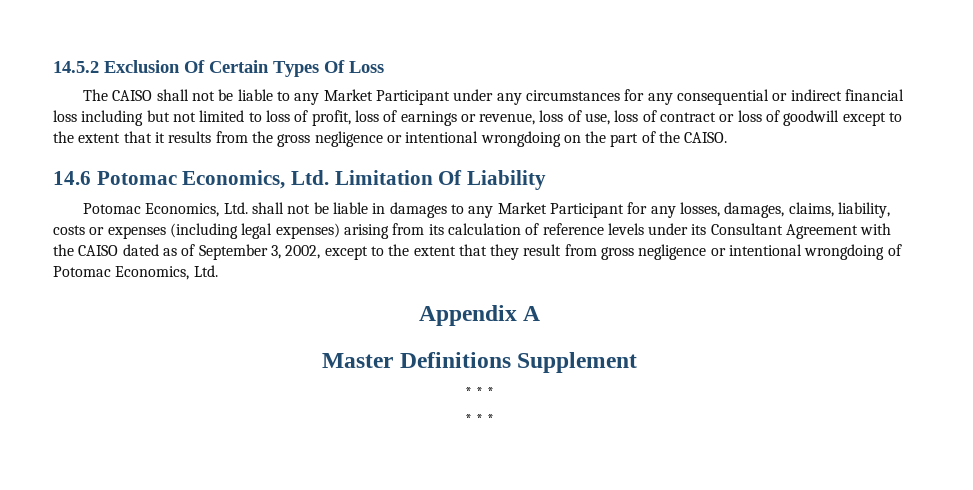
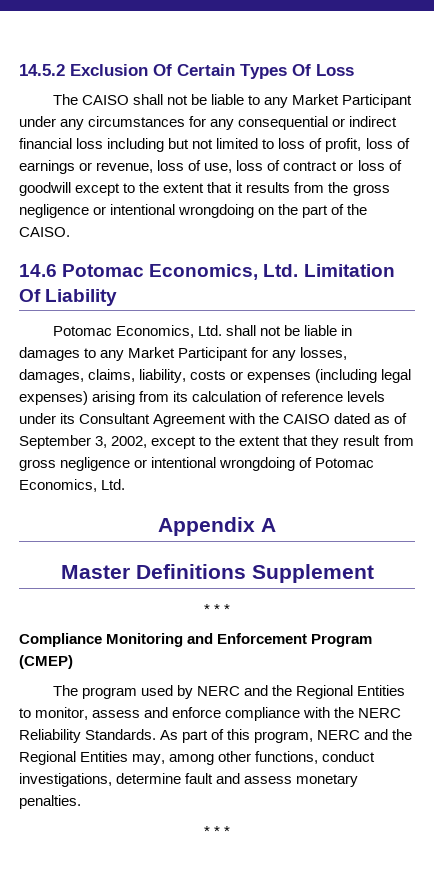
+ Compliance Monitoring and Enforcement Program (CMEP)
+ The program used by NERC and the Regional Entities to monitor, assess and enforce compliance with the NERC Reliability Standards. As part of this program, NERC and the Regional Entities may, among other functions, conduct investigations, determine fault and assess monetary penalties.

